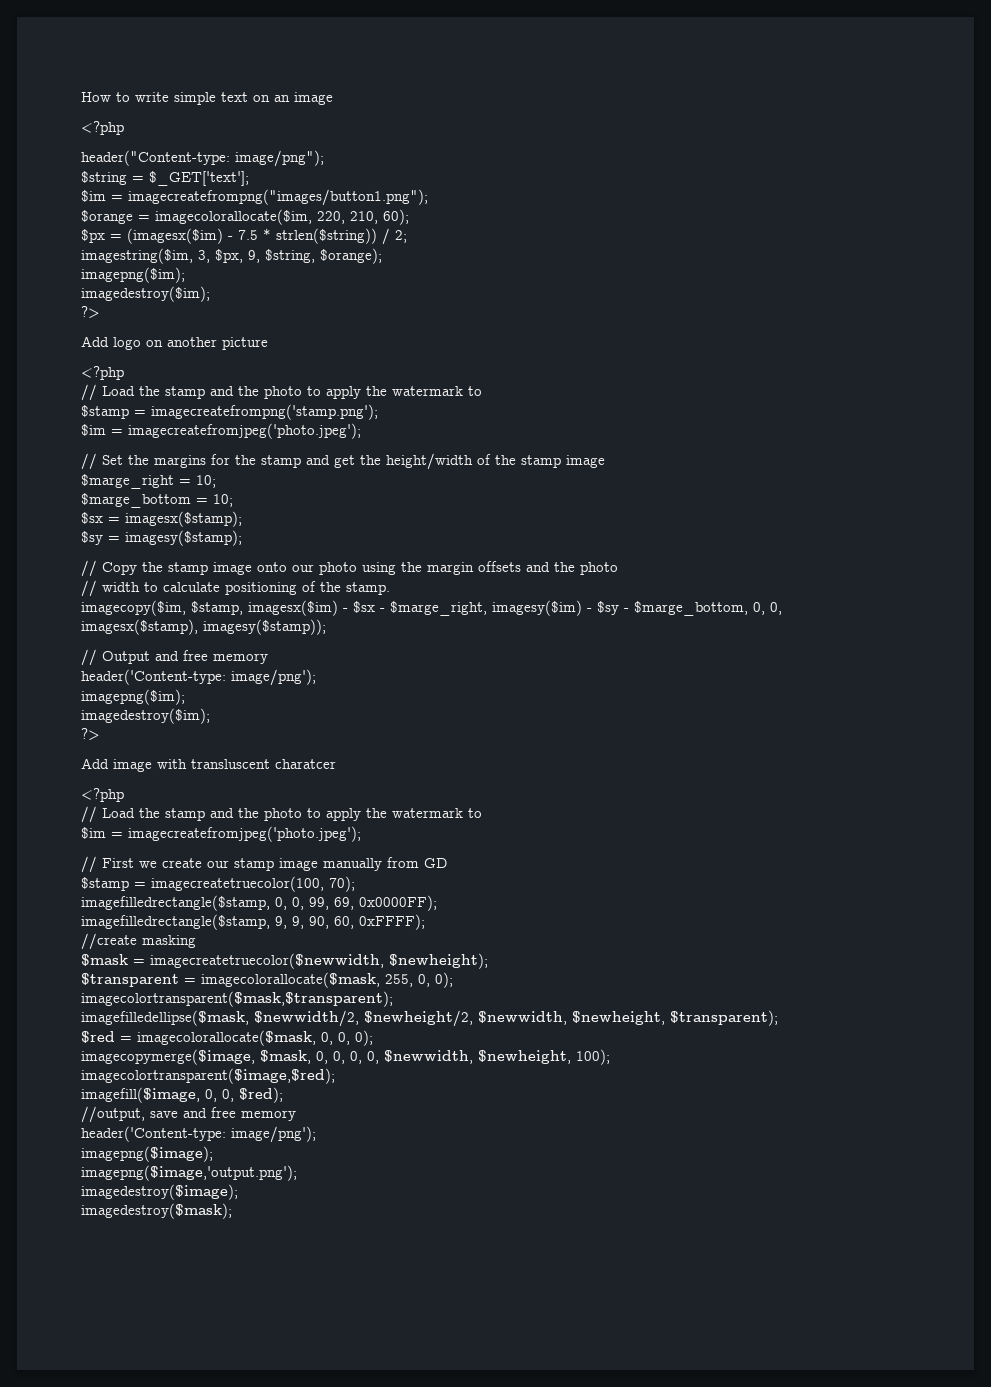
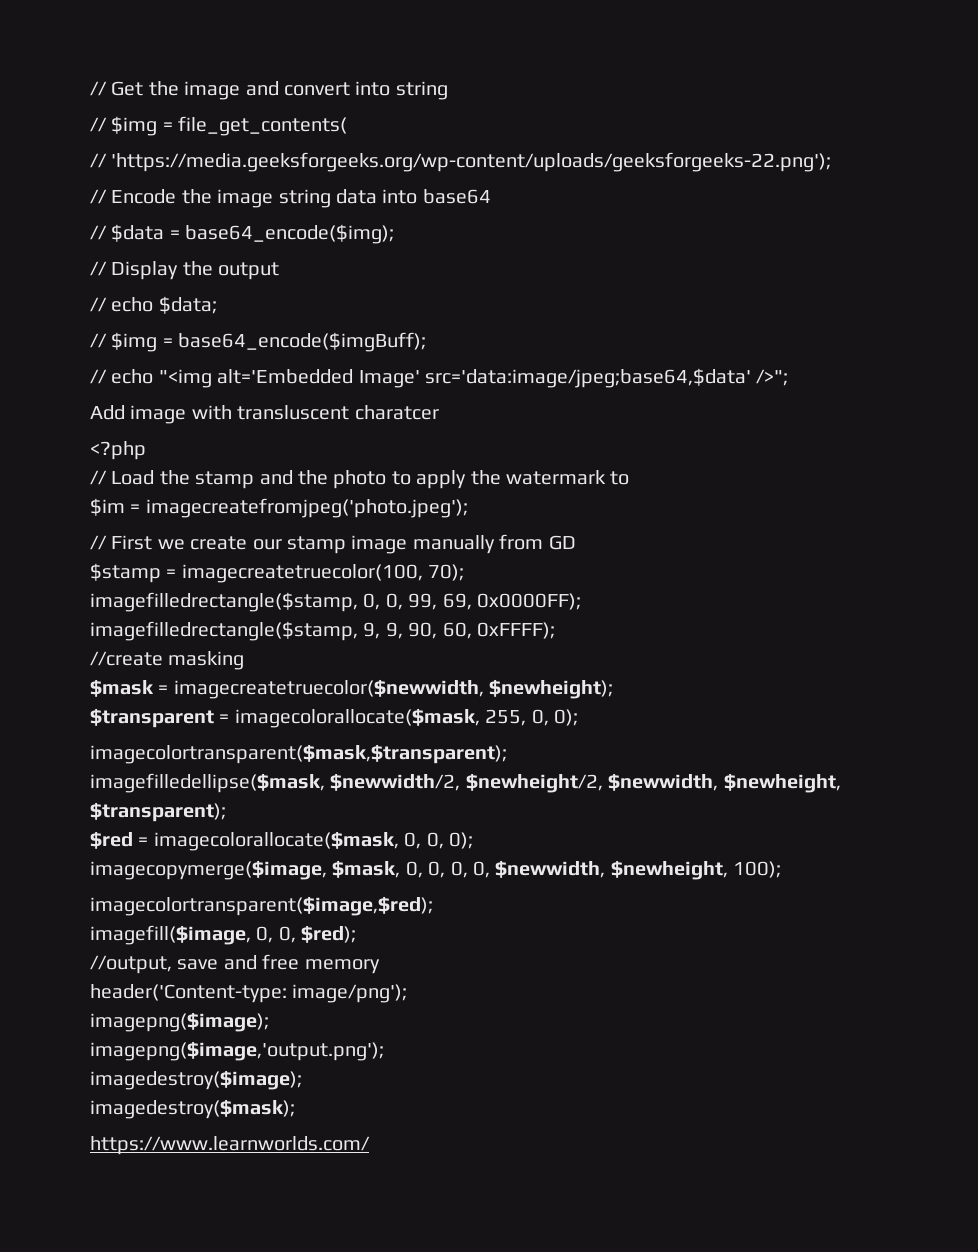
- How to write simple text on an image
- <?php
- header("Content-type: image/png");
- $string = $_GET['text'];
- $im = imagecreatefrompng("images/button1.png");
- $orange = imagecolorallocate($im, 220, 210, 60);
- $px = (imagesx($im) - 7.5 * strlen($string)) / 2;
- imagestring($im, 3, $px, 9, $string, $orange);
- imagepng($im);
- imagedestroy($im);
- ?>
- Add logo on another picture
- <?php
- // Load the stamp and the photo to apply the watermark to
- $stamp = imagecreatefrompng('stamp.png');
- $im = imagecreatefromjpeg('photo.jpeg');
- // Set the margins for the stamp and get the height/width of the stamp image
- $marge_right = 10;
- $marge_bottom = 10;
- $sx = imagesx($stamp);
- $sy = imagesy($stamp);
- // Copy the stamp image onto our photo using the margin offsets and the photo
- // width to calculate positioning of the stamp.
- imagecopy($im, $stamp, imagesx($im) - $sx - $marge_right, imagesy($im) - $sy - $marge_bottom, 0, 0, imagesx($stamp), imagesy($stamp));
- // Output and free memory
- header('Content-type: image/png');
- imagepng($im);
- imagedestroy($im);
- ?>
+ // Get the image and convert into string
+ // $img = file_get_contents(
+ // 'https://media.geeksforgeeks.org/wp-content/uploads/geeksforgeeks-22.png');
+ // Encode the image string data into base64
+ // $data = base64_encode($img);
+ // Display the output
+ // echo $data;
+ // $img = base64_encode($imgBuff);
+ // echo "<img alt='Embedded Image' src='data:image/jpeg;base64,$data' />";
+ https://www.learnworlds.com/

